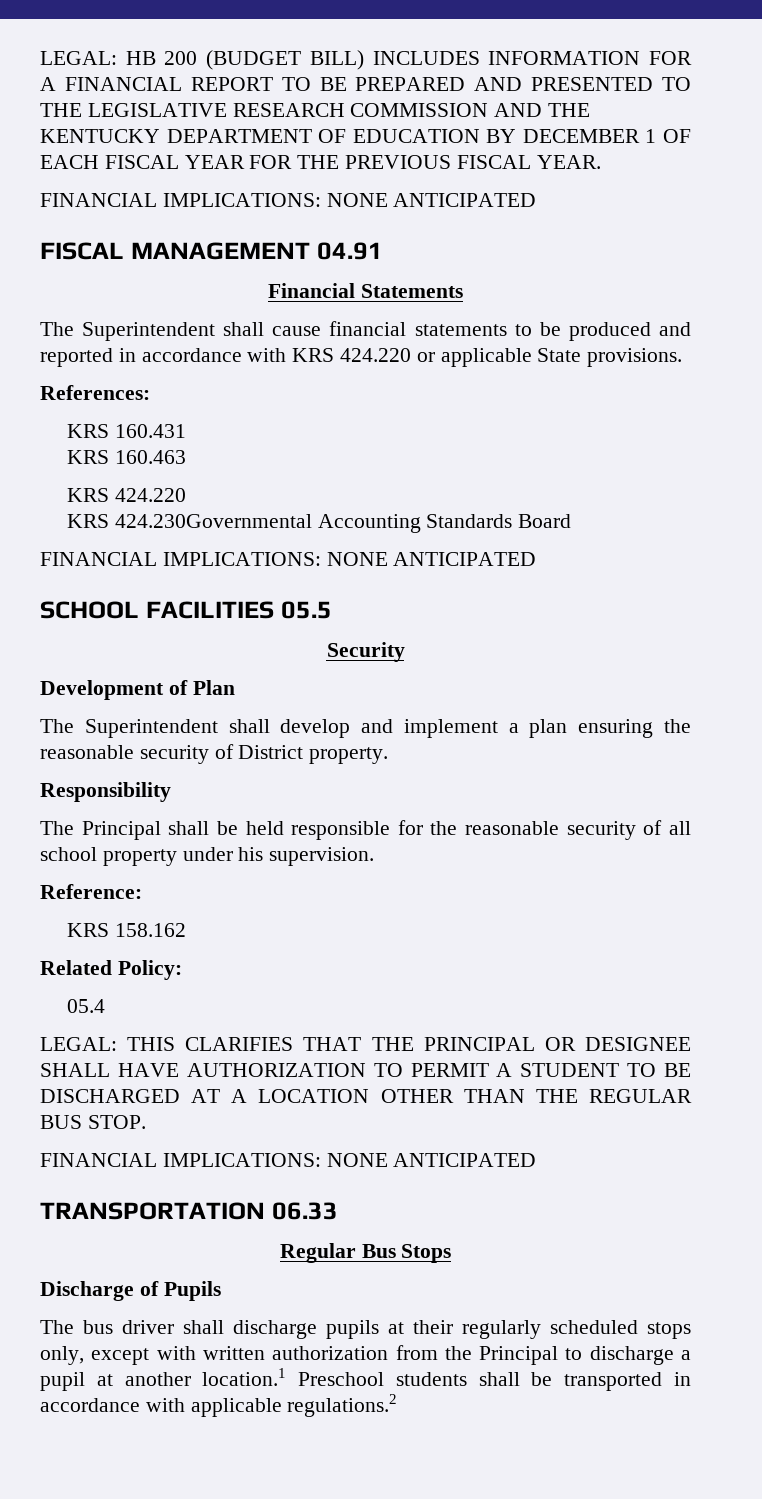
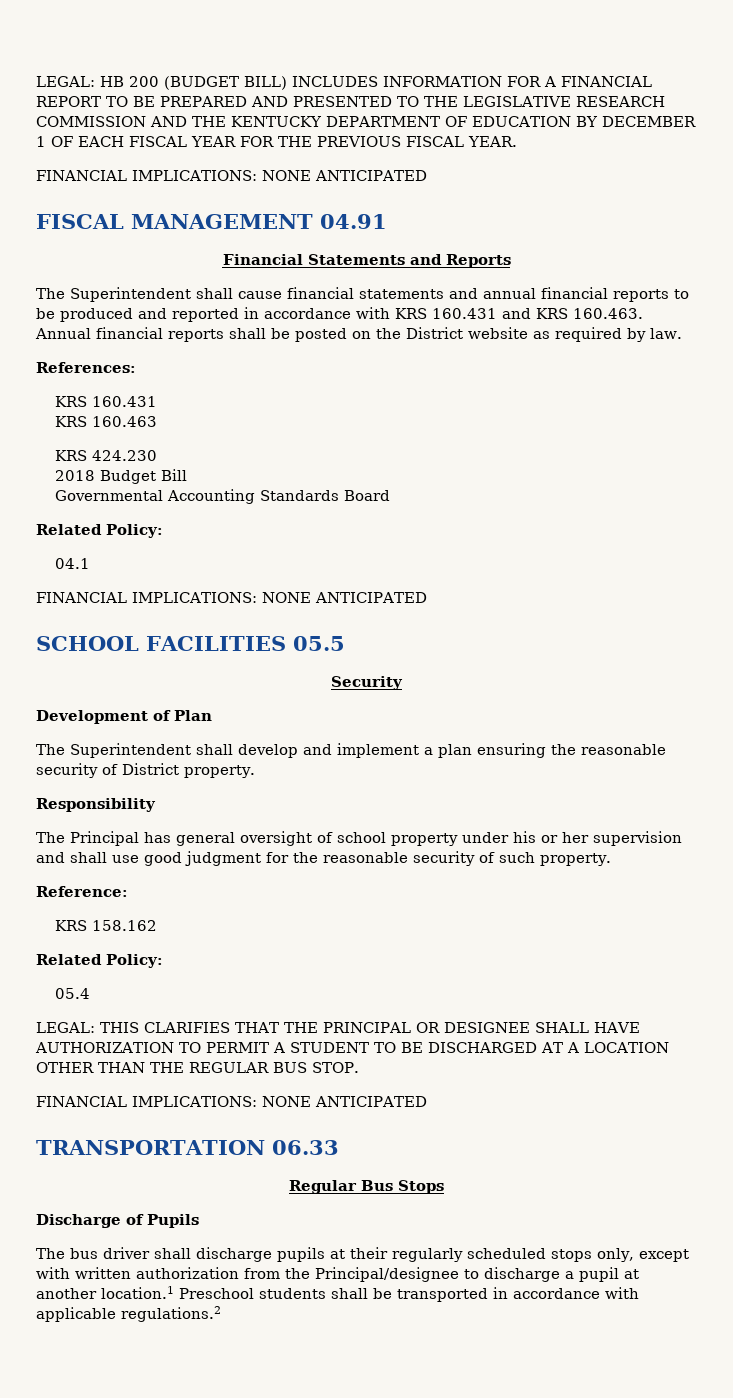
- Financial Statements
+ Financial Statements and Reports
- The Superintendent shall cause financial statements to be produced and reported in accordance with KRS 424.220 or applicable State provisions.
+ The Superintendent shall cause financial statements and annual financial reports to be produced and reported in accordance with KRS 160.431 and KRS 160.463. Annual financial reports shall be posted on the District website as required by law.
  KRS 160.463
- KRS 424.220
- KRS 424.230Governmental Accounting Standards Board
+ KRS 424.230
+ 2018 Budget Bill
+ Governmental Accounting Standards Board
+ Related Policy:
+ 04.1
- The Principal shall be held responsible for the reasonable security of all school property under his supervision.
+ The Principal has general oversight of school property under his or her supervision and shall use good judgment for the reasonable security of such property.
- The bus driver shall discharge pupils at their regularly scheduled stops only, except with written authorization from the Principal to discharge a pupil at another location.1 Preschool students shall be transported in accordance with applicable regulations.2
+ The bus driver shall discharge pupils at their regularly scheduled stops only, except with written authorization from the Principal/designee to discharge a pupil at another location.1 Preschool students shall be transported in accordance with applicable regulations.2

